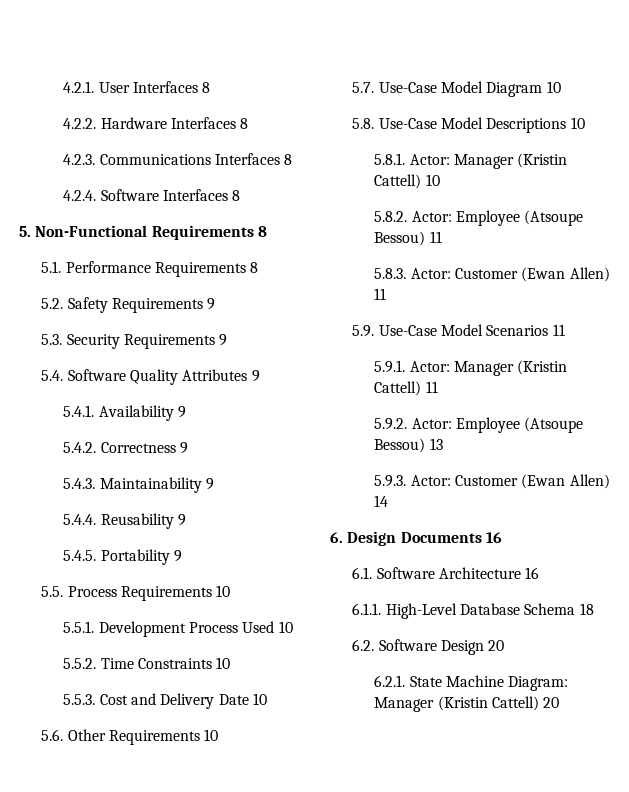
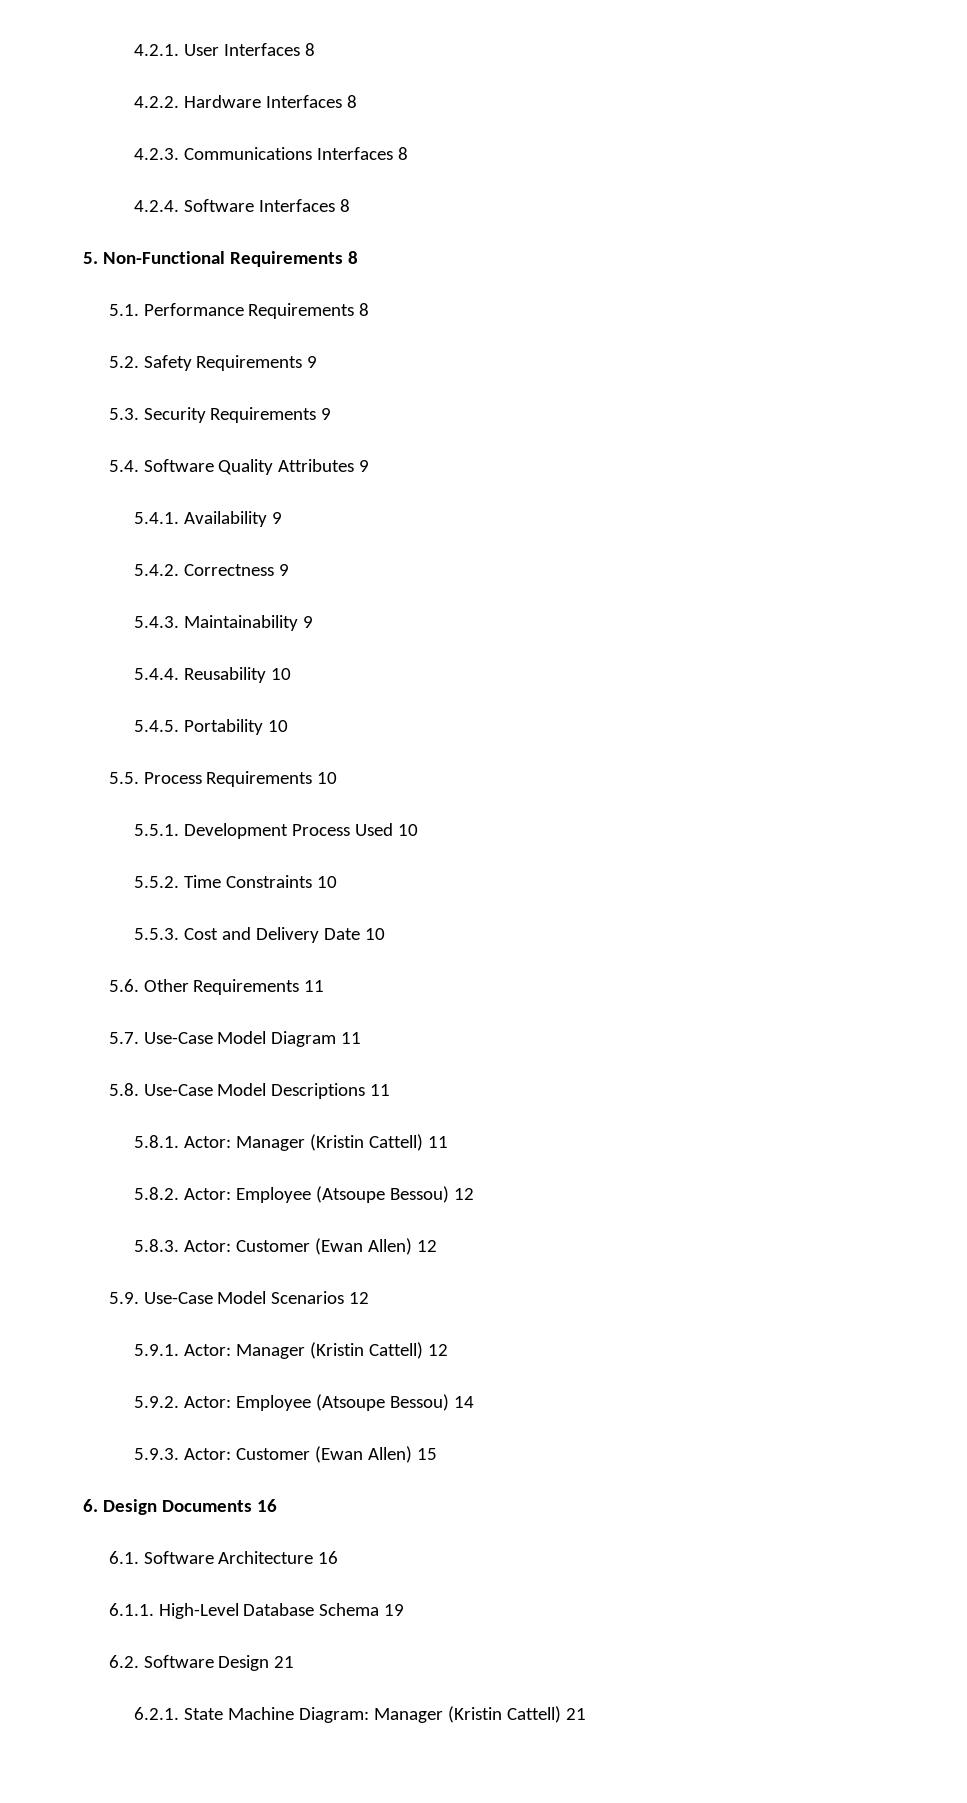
- 5.4.4. Reusability 9
+ 5.4.4. Reusability 10
- 5.4.5. Portability 9
+ 5.4.5. Portability 10
- 5.6. Other Requirements 10
+ 5.6. Other Requirements 11
- 5.7. Use-Case Model Diagram 10
+ 5.7. Use-Case Model Diagram 11
- 5.8. Use-Case Model Descriptions 10
+ 5.8. Use-Case Model Descriptions 11
- 5.8.1. Actor: Manager (Kristin Cattell) 10
+ 5.8.1. Actor: Manager (Kristin Cattell) 11
- 5.8.2. Actor: Employee (Atsoupe Bessou) 11
+ 5.8.2. Actor: Employee (Atsoupe Bessou) 12
- 5.8.3. Actor: Customer (Ewan Allen) 11
+ 5.8.3. Actor: Customer (Ewan Allen) 12
- 5.9. Use-Case Model Scenarios 11
+ 5.9. Use-Case Model Scenarios 12
- 5.9.1. Actor: Manager (Kristin Cattell) 11
+ 5.9.1. Actor: Manager (Kristin Cattell) 12
- 5.9.2. Actor: Employee (Atsoupe Bessou) 13
+ 5.9.2. Actor: Employee (Atsoupe Bessou) 14
- 5.9.3. Actor: Customer (Ewan Allen) 14
+ 5.9.3. Actor: Customer (Ewan Allen) 15
- 6.1.1. High-Level Database Schema 18
+ 6.1.1. High-Level Database Schema 19
- 6.2. Software Design 20
+ 6.2. Software Design 21
- 6.2.1. State Machine Diagram: Manager (Kristin Cattell) 20
+ 6.2.1. State Machine Diagram: Manager (Kristin Cattell) 21

